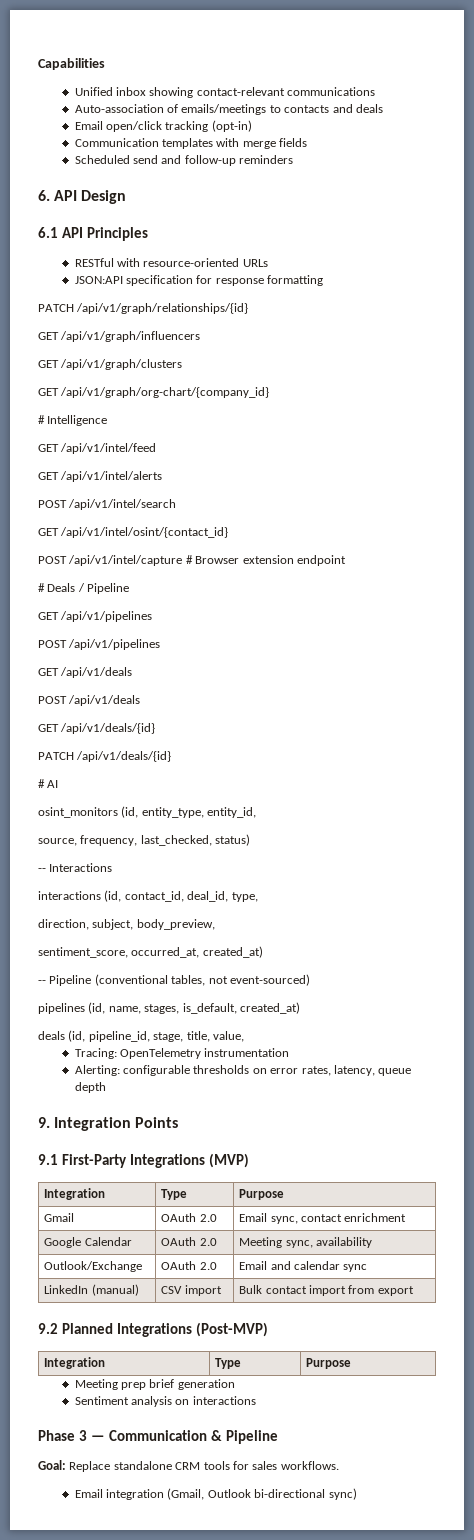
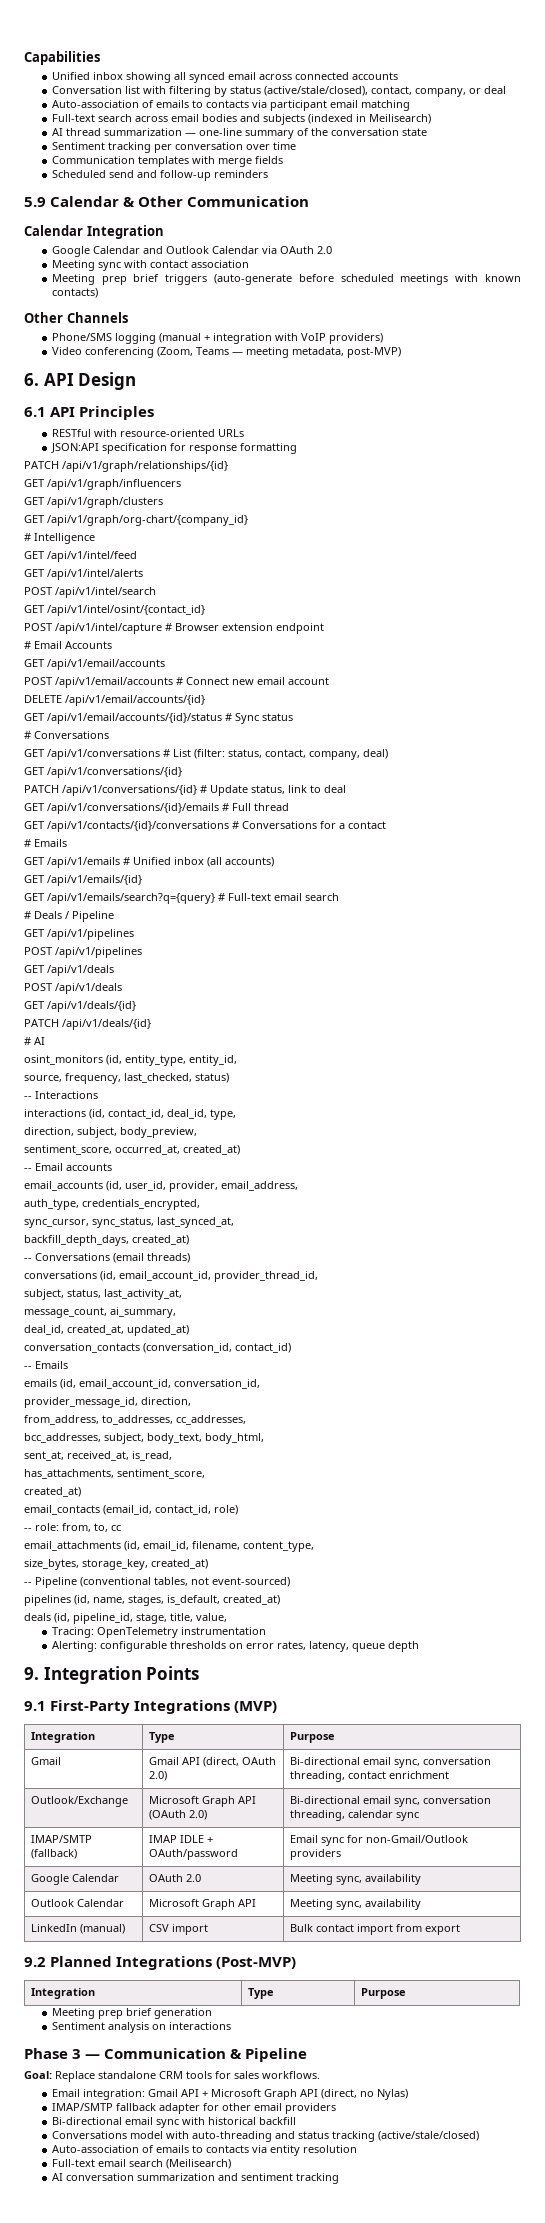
- Unified inbox showing contact-relevant communications
- Auto-association of emails/meetings to contacts and deals
- Email open/click tracking (opt-in)
+ Unified inbox showing all synced email across connected accounts
+ Conversation list with filtering by status (active/stale/closed), contact, company, or deal
+ Auto-association of emails to contacts via participant email matching
+ Full-text search across email bodies and subjects (indexed in Meilisearch)
+ AI thread summarization — one-line summary of the conversation state
+ Sentiment tracking per conversation over time
+ 5.9 Calendar & Other Communication
+ Calendar Integration
+ Google Calendar and Outlook Calendar via OAuth 2.0
+ Meeting sync with contact association
+ Meeting prep brief triggers (auto-generate before scheduled meetings with known contacts)
+ Other Channels
+ Phone/SMS logging (manual + integration with VoIP providers)
+ Video conferencing (Zoom, Teams — meeting metadata, post-MVP)
+ # Email Accounts
+ GET /api/v1/email/accounts
+ POST /api/v1/email/accounts # Connect new email account
+ DELETE /api/v1/email/accounts/{id}
+ GET /api/v1/email/accounts/{id}/status # Sync status
+ # Conversations
+ GET /api/v1/conversations # List (filter: status, contact, company, deal)
+ GET /api/v1/conversations/{id}
+ PATCH /api/v1/conversations/{id} # Update status, link to deal
+ GET /api/v1/conversations/{id}/emails # Full thread
+ GET /api/v1/contacts/{id}/conversations # Conversations for a contact
+ # Emails
+ GET /api/v1/emails # Unified inbox (all accounts)
+ GET /api/v1/emails/{id}
+ GET /api/v1/emails/search?q={query} # Full-text email search
+ -- Email accounts
+ email_accounts (id, user_id, provider, email_address,
+ auth_type, credentials_encrypted,
+ sync_cursor, sync_status, last_synced_at,
+ backfill_depth_days, created_at)
+ -- Conversations (email threads)
+ conversations (id, email_account_id, provider_thread_id,
+ subject, status, last_activity_at,
+ message_count, ai_summary,
+ deal_id, created_at, updated_at)
+ conversation_contacts (conversation_id, contact_id)
+ -- Emails
+ emails (id, email_account_id, conversation_id,
+ provider_message_id, direction,
+ from_address, to_addresses, cc_addresses,
+ bcc_addresses, subject, body_text, body_html,
+ sent_at, received_at, is_read,
+ has_attachments, sentiment_score,
+ created_at)
+ email_contacts (email_id, contact_id, role)
+ -- role: from, to, cc
+ email_attachments (id, email_id, filename, content_type,
+ size_bytes, storage_key, created_at)
- Gmail | OAuth 2.0 | Email sync, contact enrichment
+ Gmail | Gmail API (direct, OAuth 2.0) | Bi-directional email sync, conversation threading, contact enrichment
+ Outlook/Exchange | Microsoft Graph API (OAuth 2.0) | Bi-directional email sync, conversation threading, calendar sync
+ IMAP/SMTP (fallback) | IMAP IDLE + OAuth/password | Email sync for non-Gmail/Outlook providers
- Outlook/Exchange | OAuth 2.0 | Email and calendar sync
+ Outlook Calendar | Microsoft Graph API | Meeting sync, availability
- Email integration (Gmail, Outlook bi-directional sync)
+ Email integration: Gmail API + Microsoft Graph API (direct, no Nylas)
+ IMAP/SMTP fallback adapter for other email providers
+ Bi-directional email sync with historical backfill
+ Conversations model with auto-threading and status tracking (active/stale/closed)
+ Auto-association of emails to contacts via entity resolution
+ Full-text email search (Meilisearch)
+ AI conversation summarization and sentiment tracking

